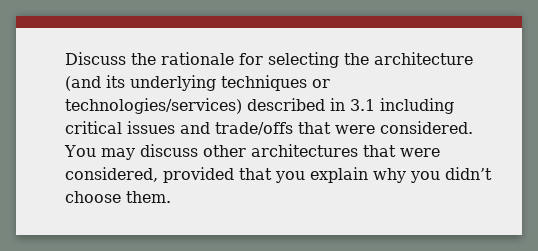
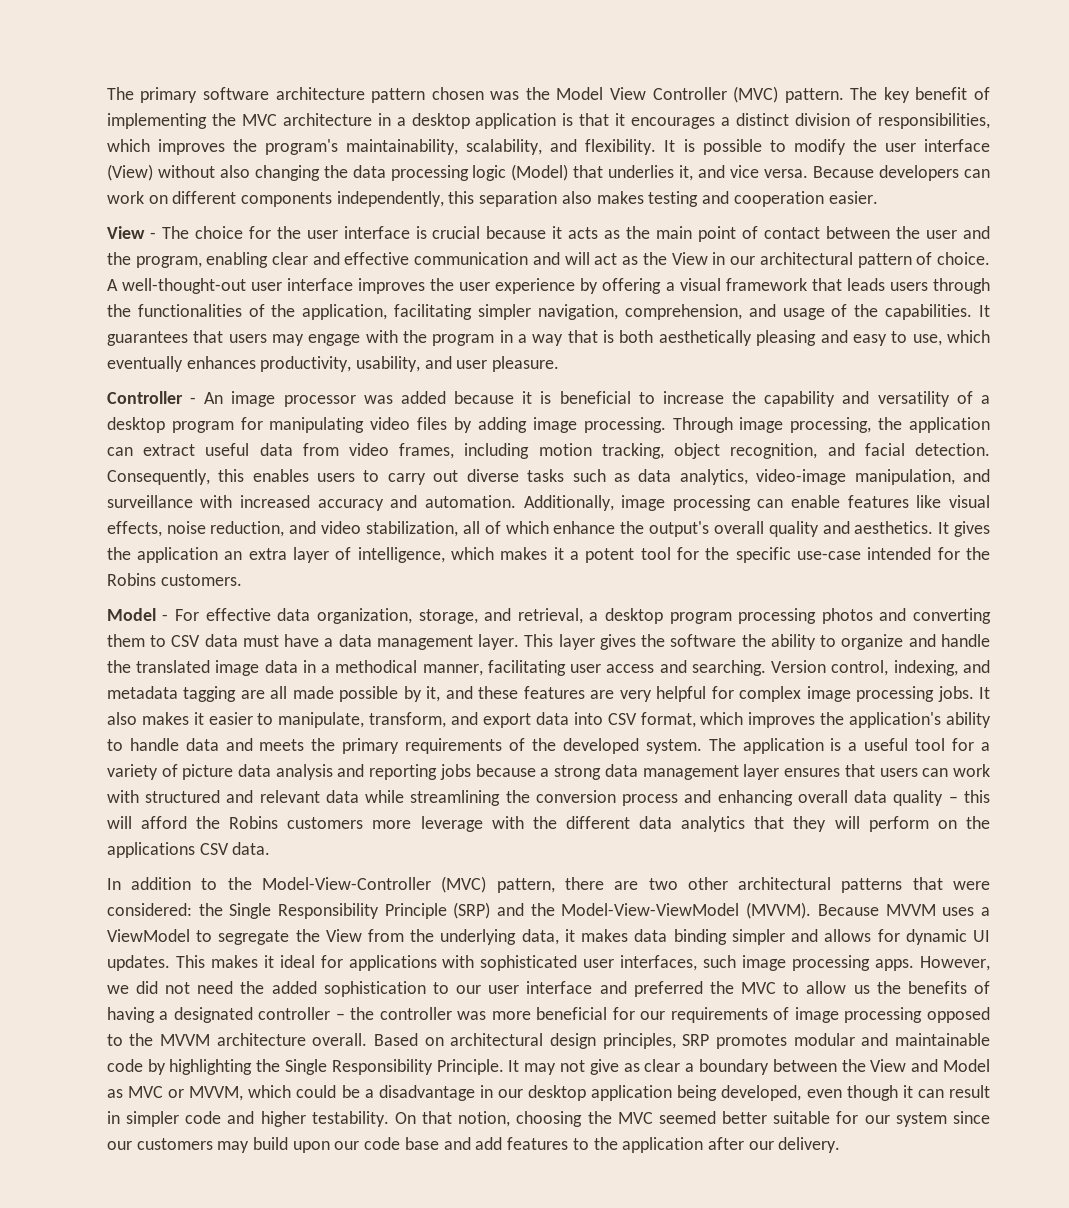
- Discuss the rationale for selecting the architecture (and its underlying techniques or technologies/services) described in 3.1 including critical issues and trade/offs that were considered. You may discuss other architectures that were considered, provided that you explain why you didn’t choose them.
+ The primary software architecture pattern chosen was the Model View Controller (MVC) pattern. The key benefit of implementing the MVC architecture in a desktop application is that it encourages a distinct division of responsibilities, which improves the program's maintainability, scalability, and flexibility. It is possible to modify the user interface (View) without also changing the data processing logic (Model) that underlies it, and vice versa. Because developers can work on different components independently, this separation also makes testing and cooperation easier.
+ View - The choice for the user interface is crucial because it acts as the main point of contact between the user and the program, enabling clear and effective communication and will act as the View in our architectural pattern of choice. A well-thought-out user interface improves the user experience by offering a visual framework that leads users through the functionalities of the application, facilitating simpler navigation, comprehension, and usage of the capabilities. It guarantees that users may engage with the program in a way that is both aesthetically pleasing and easy to use, which eventually enhances productivity, usability, and user pleasure.
+ Controller - An image processor was added because it is beneficial to increase the capability and versatility of a desktop program for manipulating video files by adding image processing. Through image processing, the application can extract useful data from video frames, including motion tracking, object recognition, and facial detection. Consequently, this enables users to carry out diverse tasks such as data analytics, video-image manipulation, and surveillance with increased accuracy and automation. Additionally, image processing can enable features like visual effects, noise reduction, and video stabilization, all of which enhance the output's overall quality and aesthetics. It gives the application an extra layer of intelligence, which makes it a potent tool for the specific use-case intended for the Robins customers.
+ Model - For effective data organization, storage, and retrieval, a desktop program processing photos and converting them to CSV data must have a data management layer. This layer gives the software the ability to organize and handle the translated image data in a methodical manner, facilitating user access and searching. Version control, indexing, and metadata tagging are all made possible by it, and these features are very helpful for complex image processing jobs. It also makes it easier to manipulate, transform, and export data into CSV format, which improves the application's ability to handle data and meets the primary requirements of the developed system. The application is a useful tool for a variety of picture data analysis and reporting jobs because a strong data management layer ensures that users can work with structured and relevant data while streamlining the conversion process and enhancing overall data quality – this will afford the Robins customers more leverage with the different data analytics that they will perform on the applications CSV data.
+ In addition to the Model-View-Controller (MVC) pattern, there are two other architectural patterns that were considered: the Single Responsibility Principle (SRP) and the Model-View-ViewModel (MVVM). Because MVVM uses a ViewModel to segregate the View from the underlying data, it makes data binding simpler and allows for dynamic UI updates. This makes it ideal for applications with sophisticated user interfaces, such image processing apps. However, we did not need the added sophistication to our user interface and preferred the MVC to allow us the benefits of having a designated controller – the controller was more beneficial for our requirements of image processing opposed to the MVVM architecture overall. Based on architectural design principles, SRP promotes modular and maintainable code by highlighting the Single Responsibility Principle. It may not give as clear a boundary between the View and Model as MVC or MVVM, which could be a disadvantage in our desktop application being developed, even though it can result in simpler code and higher testability. On that notion, choosing the MVC seemed better suitable for our system since our customers may build upon our code base and add features to the application after our delivery.

